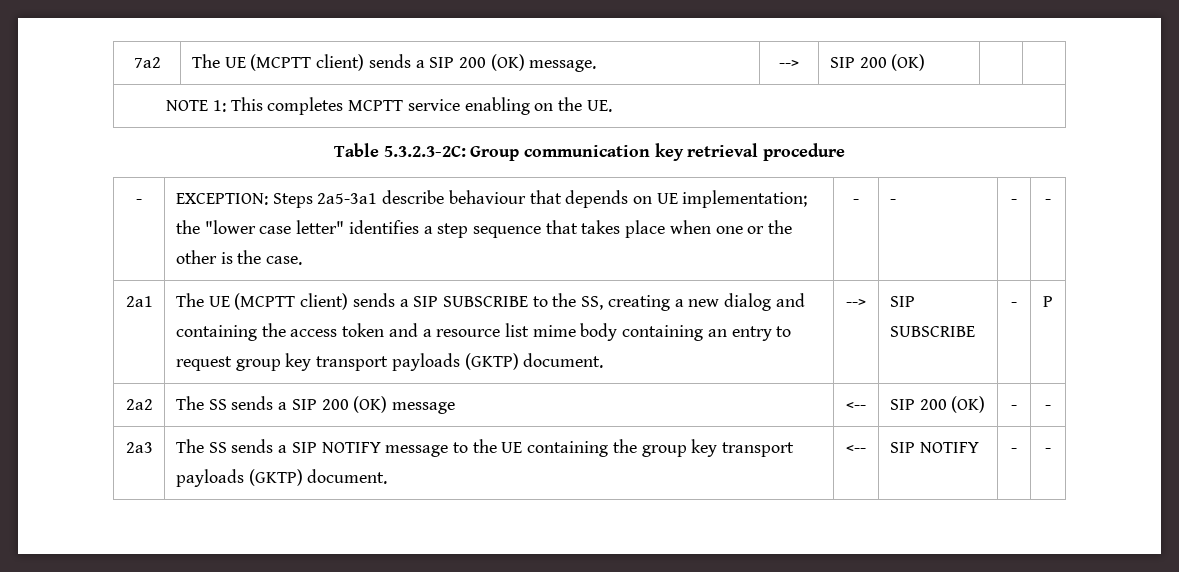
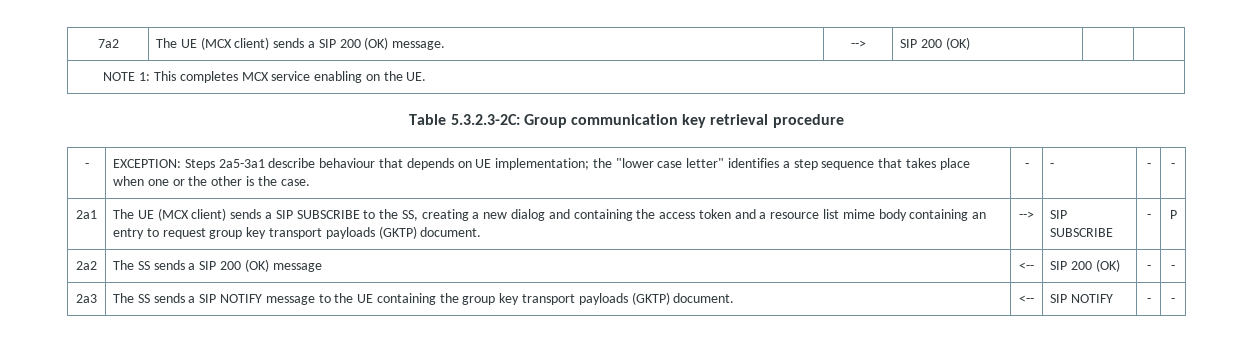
- 7a2 | The UE (MCPTT client) sends a SIP 200 (OK) message. | --> | SIP 200 (OK) | |
+ 7a2 | The UE (MCX client) sends a SIP 200 (OK) message. | --> | SIP 200 (OK) | |
- NOTE 1: This completes MCPTT service enabling on the UE.
+ NOTE 1: This completes MCX service enabling on the UE.
- The UE (MCPTT client) sends a SIP SUBSCRIBE to the SS, creating a new dialog and containing the access token and a resource list mime body containing an entry to request group key transport payloads (GKTP) document.
+ The UE (MCX client) sends a SIP SUBSCRIBE to the SS, creating a new dialog and containing the access token and a resource list mime body containing an entry to request group key transport payloads (GKTP) document.

